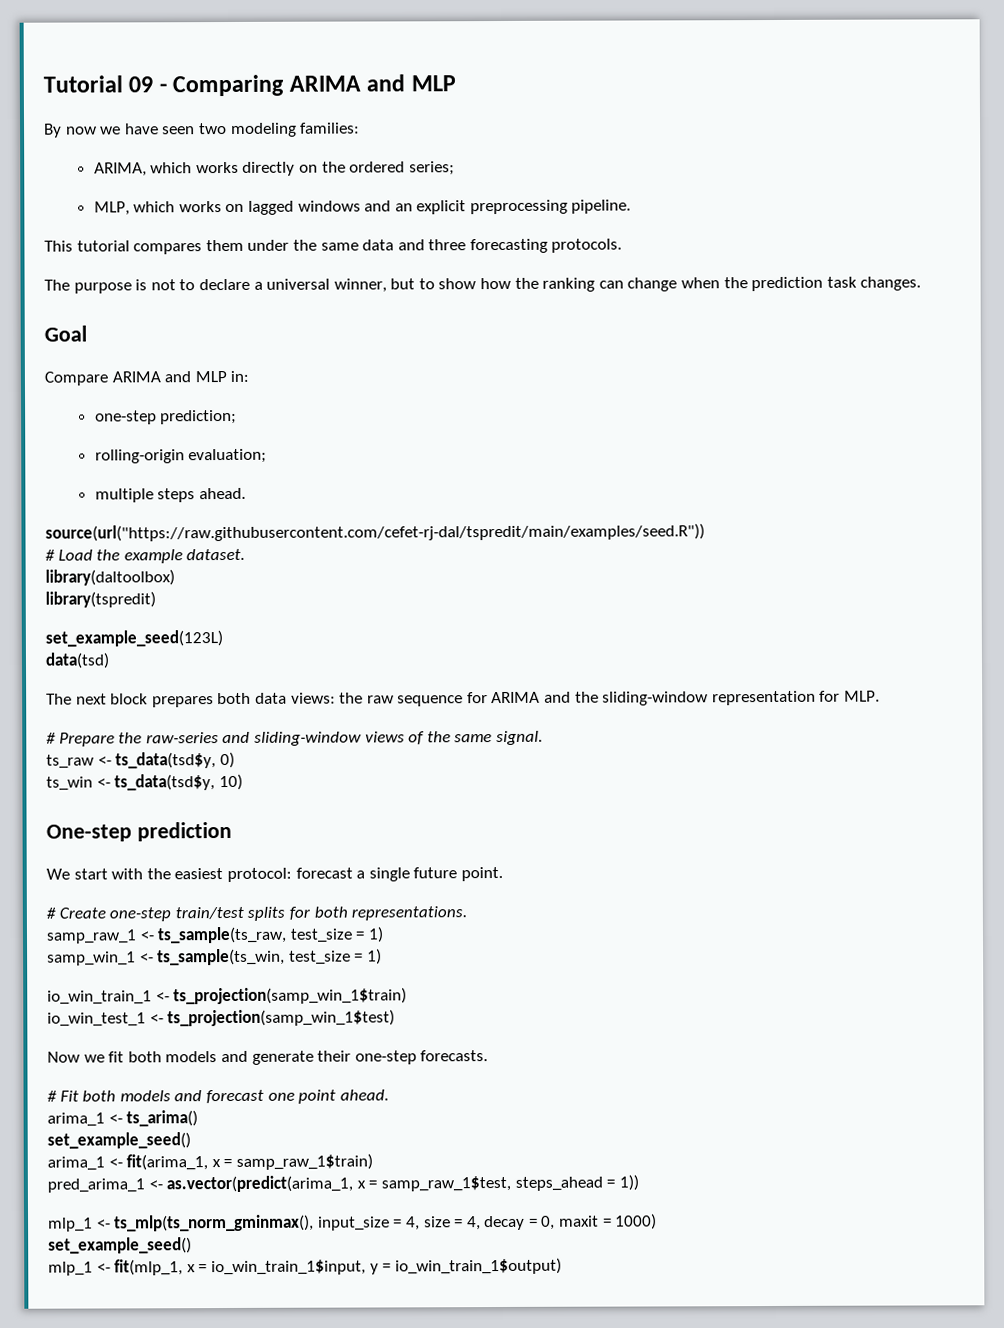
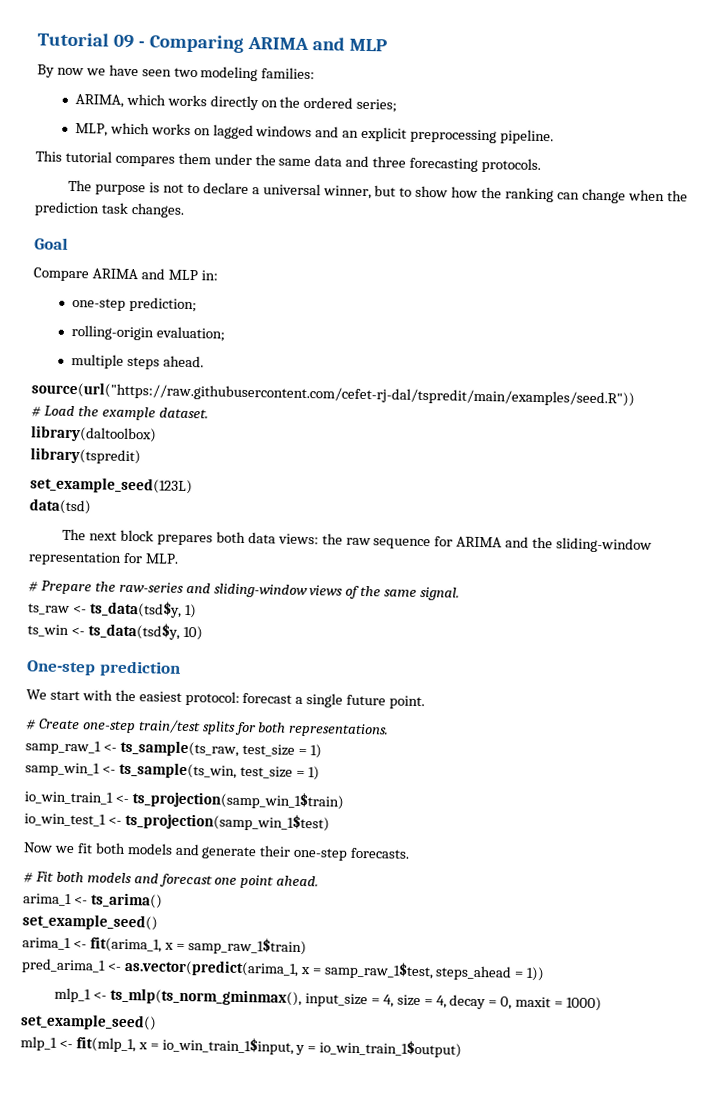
- ts_raw <- ts_data(tsd$y, 0)
+ ts_raw <- ts_data(tsd$y, 1)

